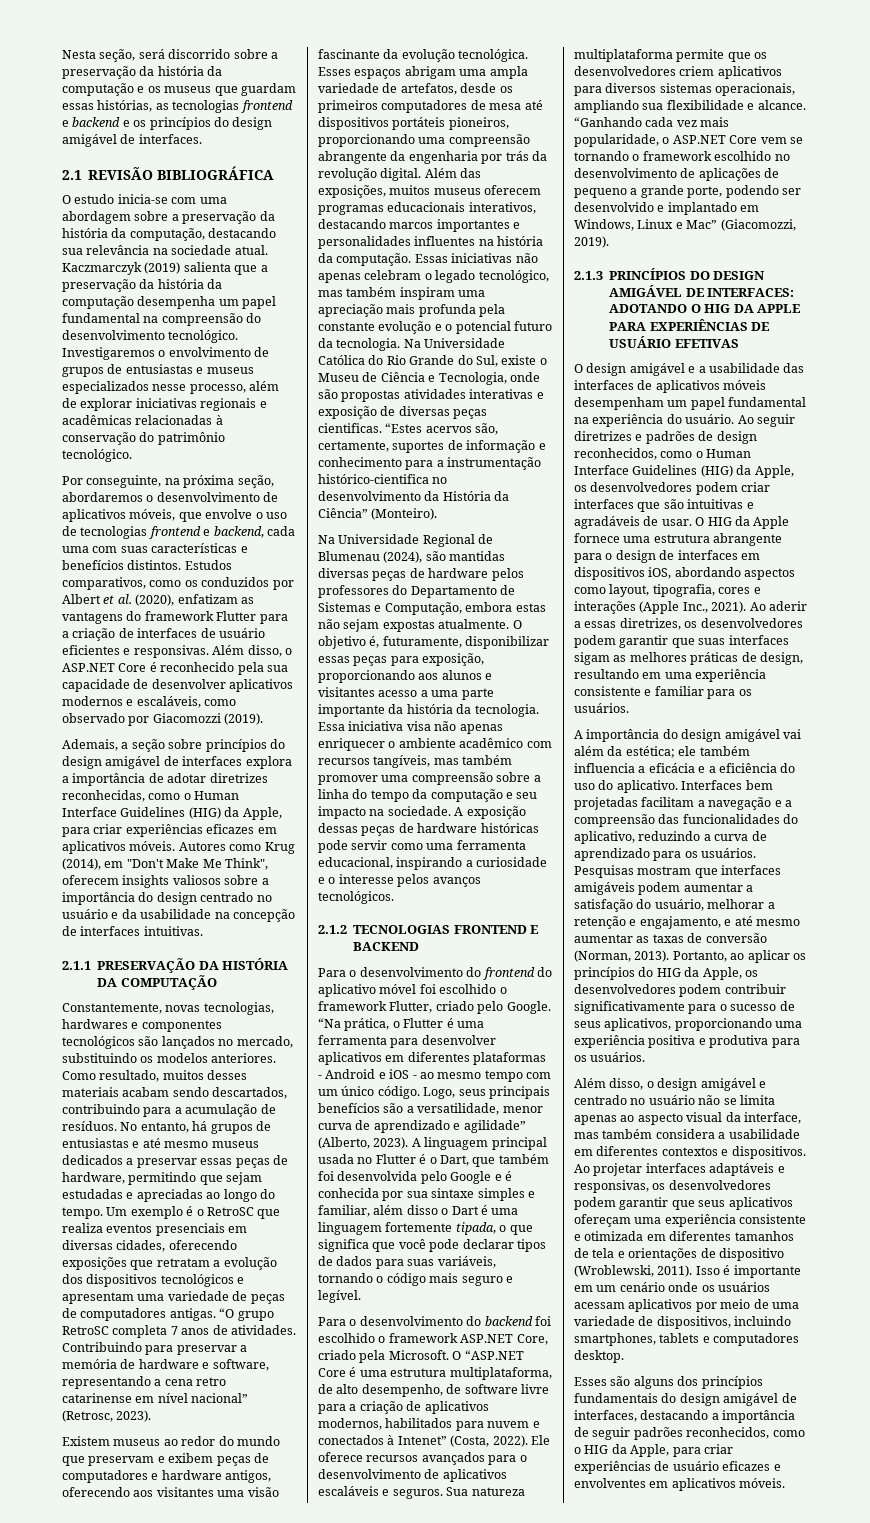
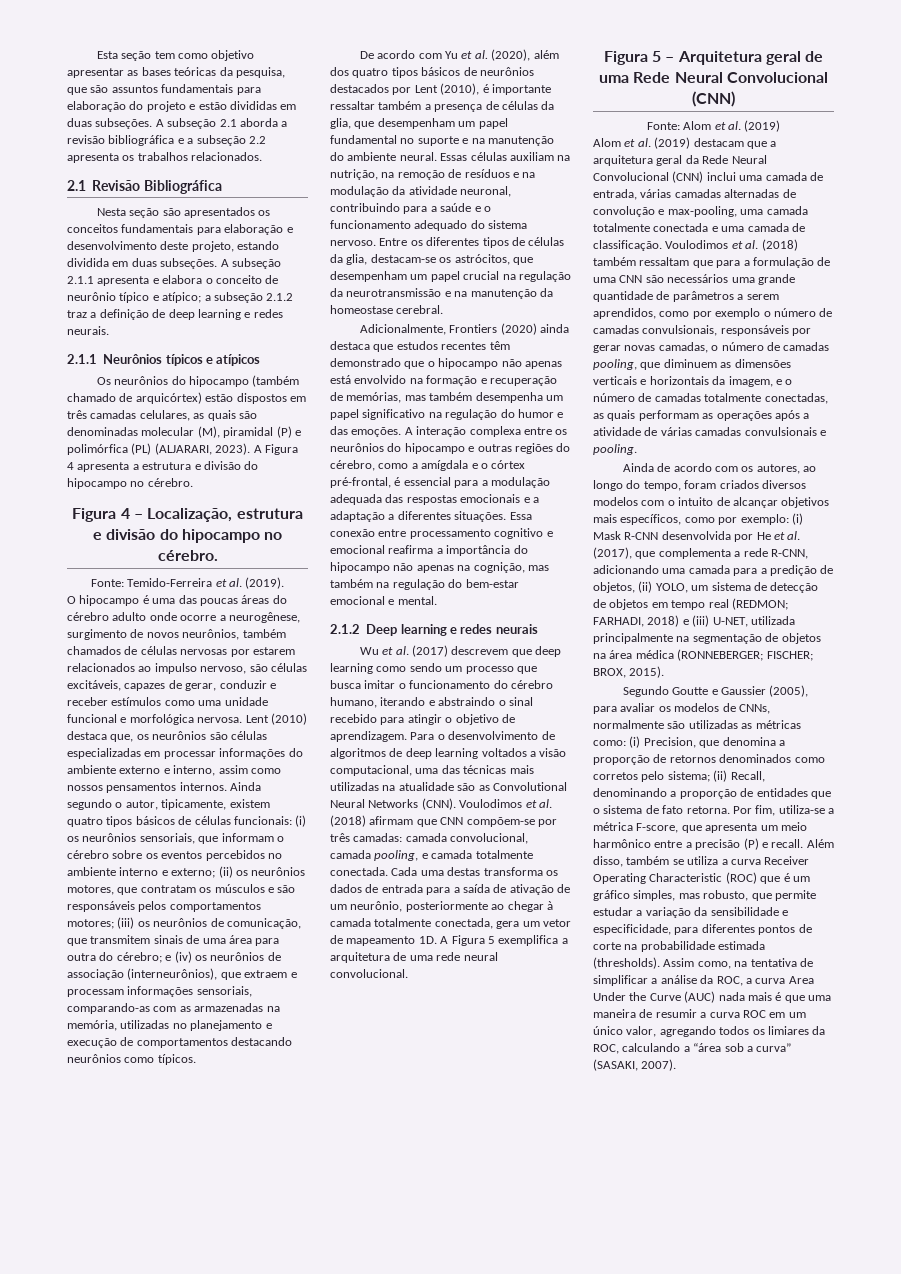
- Nesta seção, será discorrido sobre a preservação da história da computação e os museus que guardam essas histórias, as tecnologias frontend e backend e os princípios do design amigável de interfaces.
- 2.1 REVISÃO BIBLIOGRÁFICA
- O estudo inicia-se com uma abordagem sobre a preservação da história da computação, destacando sua relevância na sociedade atual. Kaczmarczyk (2019) salienta que a preservação da história da computação desempenha um papel fundamental na compreensão do desenvolvimento tecnológico. Investigaremos o envolvimento de grupos de entusiastas e museus especializados nesse processo, além de explorar iniciativas regionais e acadêmicas relacionadas à conservação do patrimônio tecnológico.
- Por conseguinte, na próxima seção, abordaremos o desenvolvimento de aplicativos móveis, que envolve o uso de tecnologias frontend e backend, cada uma com suas características e benefícios distintos. Estudos comparativos, como os conduzidos por Albert et al. (2020), enfatizam as vantagens do framework Flutter para a criação de interfaces de usuário eficientes e responsivas. Além disso, o ASP.NET Core é reconhecido pela sua capacidade de desenvolver aplicativos modernos e escaláveis, como observado por Giacomozzi (2019).
- Ademais, a seção sobre princípios do design amigável de interfaces explora a importância de adotar diretrizes reconhecidas, como o Human Interface Guidelines (HIG) da Apple, para criar experiências eficazes em aplicativos móveis. Autores como Krug (2014), em "Don't Make Me Think", oferecem insights valiosos sobre a importância do design centrado no usuário e da usabilidade na concepção de interfaces intuitivas.
- 2.1.1 PRESERVAÇÃO DA HISTÓRIA DA COMPUTAÇÃO
- Constantemente, novas tecnologias, hardwares e componentes tecnológicos são lançados no mercado, substituindo os modelos anteriores. Como resultado, muitos desses materiais acabam sendo descartados, contribuindo para a acumulação de resíduos. No entanto, há grupos de entusiastas e até mesmo museus dedicados a preservar essas peças de hardware, permitindo que sejam estudadas e apreciadas ao longo do tempo. Um exemplo é o RetroSC que realiza eventos presenciais em diversas cidades, oferecendo exposições que retratam a evolução dos dispositivos tecnológicos e apresentam uma variedade de peças de computadores antigas. “O grupo RetroSC completa 7 anos de atividades. Contribuindo para preservar a memória de hardware e software, representando a cena retro catarinense em nível nacional” (Retrosc, 2023).
- Existem museus ao redor do mundo que preservam e exibem peças de computadores e hardware antigos, oferecendo aos visitantes uma visão fascinante da evolução tecnológica. Esses espaços abrigam uma ampla variedade de artefatos, desde os primeiros computadores de mesa até dispositivos portáteis pioneiros, proporcionando uma compreensão abrangente da engenharia por trás da revolução digital. Além das exposições, muitos museus oferecem programas educacionais interativos, destacando marcos importantes e personalidades influentes na história da computação. Essas iniciativas não apenas celebram o legado tecnológico, mas também inspiram uma apreciação mais profunda pela constante evolução e o potencial futuro da tecnologia. Na Universidade Católica do Rio Grande do Sul, existe o Museu de Ciência e Tecnologia, onde são propostas atividades interativas e exposição de diversas peças cientificas. “Estes acervos são, certamente, suportes de informação e conhecimento para a instrumentação histórico-cientifica no desenvolvimento da História da Ciência” (Monteiro).
- Na Universidade Regional de Blumenau (2024), são mantidas diversas peças de hardware pelos professores do Departamento de Sistemas e Computação, embora estas não sejam expostas atualmente. O objetivo é, futuramente, disponibilizar essas peças para exposição, proporcionando aos alunos e visitantes acesso a uma parte importante da história da tecnologia. Essa iniciativa visa não apenas enriquecer o ambiente acadêmico com recursos tangíveis, mas também promover uma compreensão sobre a linha do tempo da computação e seu impacto na sociedade. A exposição dessas peças de hardware históricas pode servir como uma ferramenta educacional, inspirando a curiosidade e o interesse pelos avanços tecnológicos.
- 2.1.2 TECNOLOGIAS FRONTEND E BACKEND
- Para o desenvolvimento do frontend do aplicativo móvel foi escolhido o framework Flutter, criado pelo Google. “Na prática, o Flutter é uma ferramenta para desenvolver aplicativos em diferentes plataformas - Android e iOS - ao mesmo tempo com um único código. Logo, seus principais benefícios são a versatilidade, menor curva de aprendizado e agilidade” (Alberto, 2023). A linguagem principal usada no Flutter é o Dart, que também foi desenvolvida pelo Google e é conhecida por sua sintaxe simples e familiar, além disso o Dart é uma linguagem fortemente tipada, o que significa que você pode declarar tipos de dados para suas variáveis, tornando o código mais seguro e legível.
- Para o desenvolvimento do backend foi escolhido o framework ASP.NET Core, criado pela Microsoft. O “ASP.NET Core é uma estrutura multiplataforma, de alto desempenho, de software livre para a criação de aplicativos modernos, habilitados para nuvem e conectados à Intenet” (Costa, 2022). Ele oferece recursos avançados para o desenvolvimento de aplicativos escaláveis e seguros. Sua natureza multiplataforma permite que os desenvolvedores criem aplicativos para diversos sistemas operacionais, ampliando sua flexibilidade e alcance. “Ganhando cada vez mais popularidade, o ASP.NET Core vem se tornando o framework escolhido no desenvolvimento de aplicações de pequeno a grande porte, podendo ser desenvolvido e implantado em Windows, Linux e Mac” (Giacomozzi, 2019).
- 2.1.3 PRINCÍPIOS DO DESIGN AMIGÁVEL DE INTERFACES: ADOTANDO O HIG DA APPLE PARA EXPERIÊNCIAS DE USUÁRIO EFETIVAS
- O design amigável e a usabilidade das interfaces de aplicativos móveis desempenham um papel fundamental na experiência do usuário. Ao seguir diretrizes e padrões de design reconhecidos, como o Human Interface Guidelines (HIG) da Apple, os desenvolvedores podem criar interfaces que são intuitivas e agradáveis de usar. O HIG da Apple fornece uma estrutura abrangente para o design de interfaces em dispositivos iOS, abordando aspectos como layout, tipografia, cores e interações (Apple Inc., 2021). Ao aderir a essas diretrizes, os desenvolvedores podem garantir que suas interfaces sigam as melhores práticas de design, resultando em uma experiência consistente e familiar para os usuários.
- A importância do design amigável vai além da estética; ele também influencia a eficácia e a eficiência do uso do aplicativo. Interfaces bem projetadas facilitam a navegação e a compreensão das funcionalidades do aplicativo, reduzindo a curva de aprendizado para os usuários. Pesquisas mostram que interfaces amigáveis podem aumentar a satisfação do usuário, melhorar a retenção e engajamento, e até mesmo aumentar as taxas de conversão (Norman, 2013). Portanto, ao aplicar os princípios do HIG da Apple, os desenvolvedores podem contribuir significativamente para o sucesso de seus aplicativos, proporcionando uma experiência positiva e produtiva para os usuários.
- Além disso, o design amigável e centrado no usuário não se limita apenas ao aspecto visual da interface, mas também considera a usabilidade em diferentes contextos e dispositivos. Ao projetar interfaces adaptáveis e responsivas, os desenvolvedores podem garantir que seus aplicativos ofereçam uma experiência consistente e otimizada em diferentes tamanhos de tela e orientações de dispositivo (Wroblewski, 2011). Isso é importante em um cenário onde os usuários acessam aplicativos por meio de uma variedade de dispositivos, incluindo smartphones, tablets e computadores desktop.
- Esses são alguns dos princípios fundamentais do design amigável de interfaces, destacando a importância de seguir padrões reconhecidos, como o HIG da Apple, para criar experiências de usuário eficazes e envolventes em aplicativos móveis.
+ Esta seção tem como objetivo apresentar as bases teóricas da pesquisa, que são assuntos fundamentais para elaboração do projeto e estão divididas em duas subseções. A subseção 2.1 aborda a revisão bibliográfica e a subseção 2.2 apresenta os trabalhos relacionados.
+ 2.1 Revisão Bibliográfica
+ Nesta seção são apresentados os conceitos fundamentais para elaboração e desenvolvimento deste projeto, estando dividida em duas subseções. A subseção 2.1.1 apresenta e elabora o conceito de neurônio típico e atípico; a subseção 2.1.2 traz a definição de deep learning e redes neurais.
+ 2.1.1 Neurônios típicos e atípicos
+ Os neurônios do hipocampo (também chamado de arquicórtex) estão dispostos em três camadas celulares, as quais são denominadas molecular (M), piramidal (P) e polimórfica (PL) (ALJARARI, 2023). A Figura 4 apresenta a estrutura e divisão do hipocampo no cérebro.
+ Figura 4 – Localização, estrutura e divisão do hipocampo no cérebro.
+ Fonte: Temido-Ferreira et al. (2019).
+ O hipocampo é uma das poucas áreas do cérebro adulto onde ocorre a neurogênese, surgimento de novos neurônios, também chamados de células nervosas por estarem relacionados ao impulso nervoso, são células excitáveis, capazes de gerar, conduzir e receber estímulos como uma unidade funcional e morfológica nervosa. Lent (2010) destaca que, os neurônios são células especializadas em processar informações do ambiente externo e interno, assim como nossos pensamentos internos. Ainda segundo o autor, tipicamente, existem quatro tipos básicos de células funcionais: (i) os neurônios sensoriais, que informam o cérebro sobre os eventos percebidos no ambiente interno e externo; (ii) os neurônios motores, que contratam os músculos e são responsáveis pelos comportamentos motores; (iii) os neurônios de comunicação, que transmitem sinais de uma área para outra do cérebro; e (iv) os neurônios de associação (interneurônios), que extraem e processam informações sensoriais, comparando-as com as armazenadas na memória, utilizadas no planejamento e execução de comportamentos destacando neurônios como típicos.
+ De acordo com Yu et al. (2020), além dos quatro tipos básicos de neurônios destacados por Lent (2010), é importante ressaltar também a presença de células da glia, que desempenham um papel fundamental no suporte e na manutenção do ambiente neural. Essas células auxiliam na nutrição, na remoção de resíduos e na modulação da atividade neuronal, contribuindo para a saúde e o funcionamento adequado do sistema nervoso. Entre os diferentes tipos de células da glia, destacam-se os astrócitos, que desempenham um papel crucial na regulação da neurotransmissão e na manutenção da homeostase cerebral.
+ Adicionalmente, Frontiers (2020) ainda destaca que estudos recentes têm demonstrado que o hipocampo não apenas está envolvido na formação e recuperação de memórias, mas também desempenha um papel significativo na regulação do humor e das emoções. A interação complexa entre os neurônios do hipocampo e outras regiões do cérebro, como a amígdala e o córtex pré-frontal, é essencial para a modulação adequada das respostas emocionais e a adaptação a diferentes situações. Essa conexão entre processamento cognitivo e emocional reafirma a importância do hipocampo não apenas na cognição, mas também na regulação do bem-estar emocional e mental.
+ 2.1.2 Deep learning e redes neurais
+ Wu et al. (2017) descrevem que deep learning como sendo um processo que busca imitar o funcionamento do cérebro humano, iterando e abstraindo o sinal recebido para atingir o objetivo de aprendizagem. Para o desenvolvimento de algoritmos de deep learning voltados a visão computacional, uma das técnicas mais utilizadas na atualidade são as Convolutional Neural Networks (CNN). Voulodimos et al. (2018) afirmam que CNN compõem-se por três camadas: camada convolucional, camada pooling, e camada totalmente conectada. Cada uma destas transforma os dados de entrada para a saída de ativação de um neurônio, posteriormente ao chegar à camada totalmente conectada, gera um vetor de mapeamento 1D. A Figura 5 exemplifica a arquitetura de uma rede neural convolucional.
+ Figura 5 – Arquitetura geral de uma Rede Neural Convolucional (CNN)
+ Fonte: Alom et al. (2019)
+ Alom et al. (2019) destacam que a arquitetura geral da Rede Neural Convolucional (CNN) inclui uma camada de entrada, várias camadas alternadas de convolução e max-pooling, uma camada totalmente conectada e uma camada de classificação. Voulodimos et al. (2018) também ressaltam que para a formulação de uma CNN são necessários uma grande quantidade de parâmetros a serem aprendidos, como por exemplo o número de camadas convulsionais, responsáveis por gerar novas camadas, o número de camadas pooling, que diminuem as dimensões verticais e horizontais da imagem, e o número de camadas totalmente conectadas, as quais performam as operações após a atividade de várias camadas convulsionais e pooling.
+ Ainda de acordo com os autores, ao longo do tempo, foram criados diversos modelos com o intuito de alcançar objetivos mais específicos, como por exemplo: (i) Mask R-CNN desenvolvida por He et al. (2017), que complementa a rede R-CNN, adicionando uma camada para a predição de objetos, (ii) YOLO, um sistema de detecção de objetos em tempo real (REDMON; FARHADI, 2018) e (iii) U-NET, utilizada principalmente na segmentação de objetos na área médica (RONNEBERGER; FISCHER; BROX, 2015).
+ Segundo Goutte e Gaussier (2005), para avaliar os modelos de CNNs, normalmente são utilizadas as métricas como: (i) Precision, que denomina a proporção de retornos denominados como corretos pelo sistema; (ii) Recall, denominando a proporção de entidades que o sistema de fato retorna. Por fim, utiliza-se a métrica F-score, que apresenta um meio harmônico entre a precisão (P) e recall. Além disso, também se utiliza a curva Receiver Operating Characteristic (ROC) que é um gráfico simples, mas robusto, que permite estudar a variação da sensibilidade e especificidade, para diferentes pontos de corte na probabilidade estimada (thresholds). Assim como, na tentativa de simplificar a análise da ROC, a curva Area Under the Curve (AUC) nada mais é que uma maneira de resumir a curva ROC em um único valor, agregando todos os limiares da ROC, calculando a “área sob a curva” (SASAKI, 2007).

